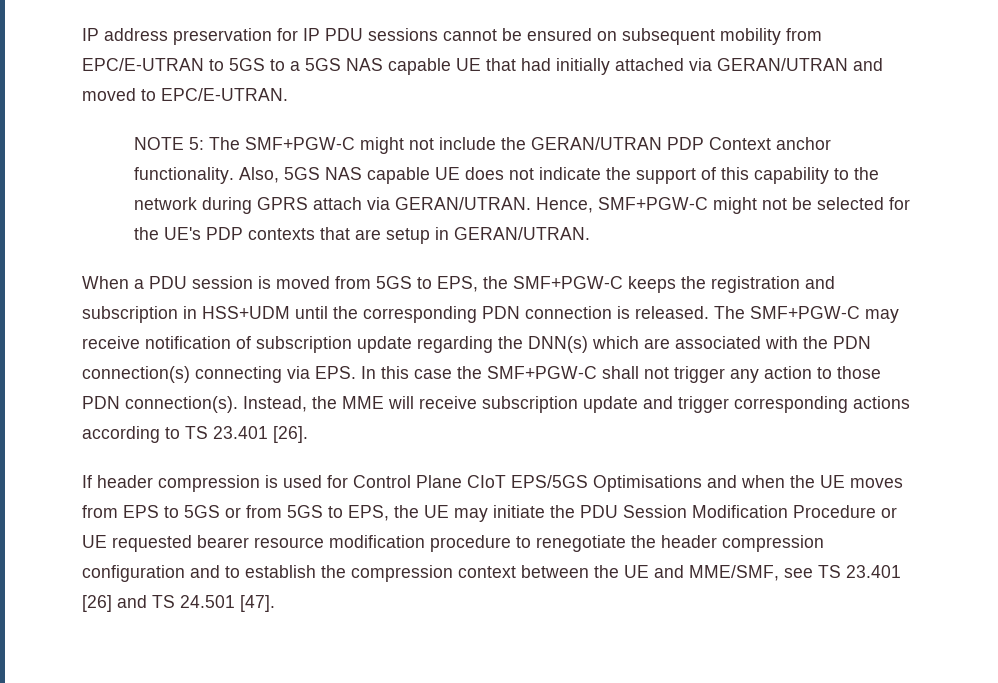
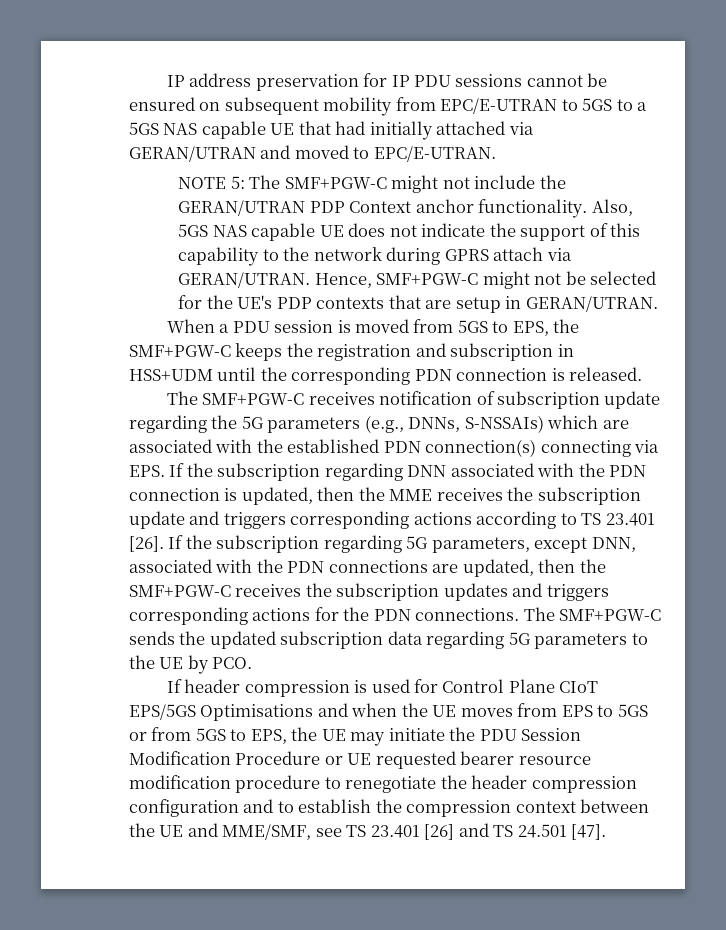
- When a PDU session is moved from 5GS to EPS, the SMF+PGW-C keeps the registration and subscription in HSS+UDM until the corresponding PDN connection is released. The SMF+PGW-C may receive notification of subscription update regarding the DNN(s) which are associated with the PDN connection(s) connecting via EPS. In this case the SMF+PGW-C shall not trigger any action to those PDN connection(s). Instead, the MME will receive subscription update and trigger corresponding actions according to TS 23.401 [26].
+ When a PDU session is moved from 5GS to EPS, the SMF+PGW-C keeps the registration and subscription in HSS+UDM until the corresponding PDN connection is released.
+ The SMF+PGW-C receives notification of subscription update regarding the 5G parameters (e.g., DNNs, S-NSSAIs) which are associated with the established PDN connection(s) connecting via EPS. If the subscription regarding DNN associated with the PDN connection is updated, then the MME receives the subscription update and triggers corresponding actions according to TS 23.401 [26]. If the subscription regarding 5G parameters, except DNN, associated with the PDN connections are updated, then the SMF+PGW-C receives the subscription updates and triggers corresponding actions for the PDN connections. The SMF+PGW-C sends the updated subscription data regarding 5G parameters to the UE by PCO.

